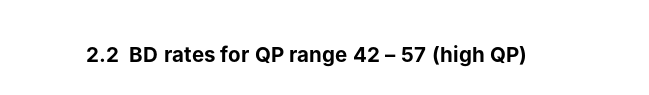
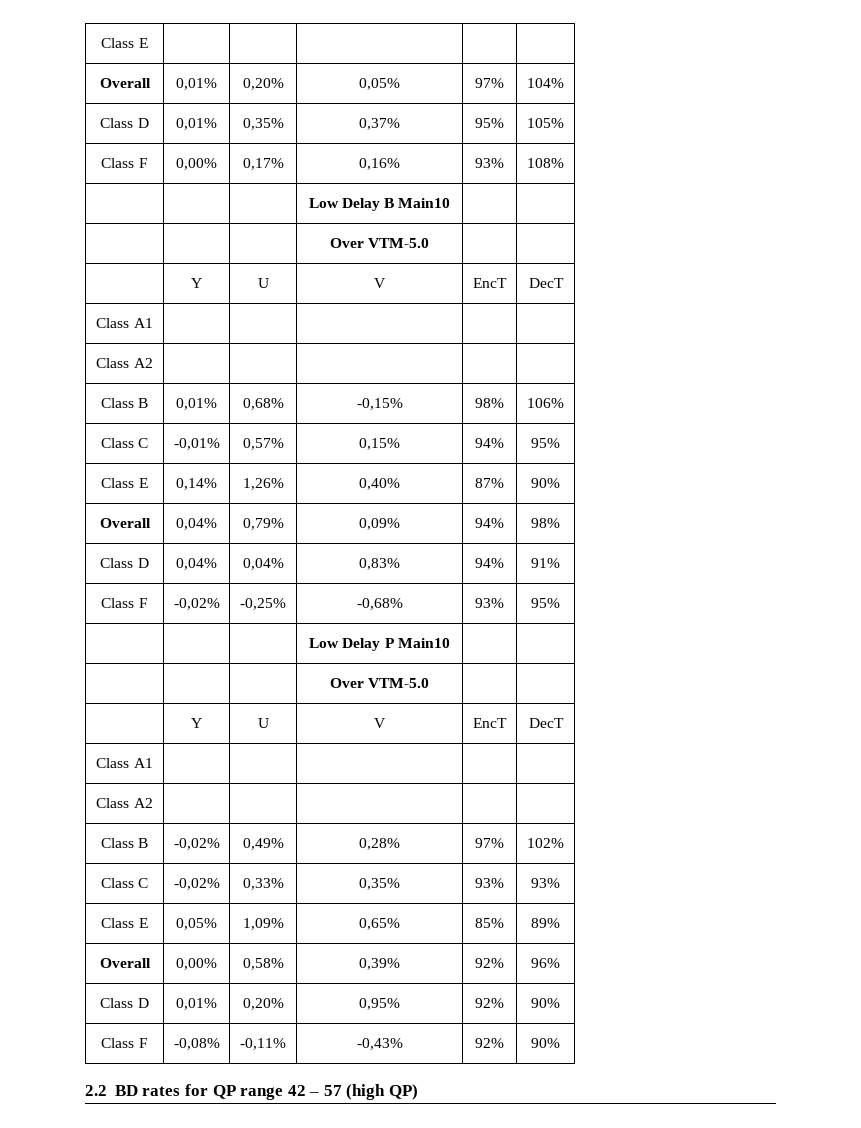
+ Class E | | | | |
+ Overall | 0,01% | 0,20% | 0,05% | 97% | 104%
+ Class D | 0,01% | 0,35% | 0,37% | 95% | 105%
+ Class F | 0,00% | 0,17% | 0,16% | 93% | 108%
+ | | | Low Delay B Main10 | |
+ | | | Over VTM-5.0 | |
+ | Y | U | V | EncT | DecT
+ Class A1 | | | | |
+ Class A2 | | | | |
+ Class B | 0,01% | 0,68% | -0,15% | 98% | 106%
+ Class C | -0,01% | 0,57% | 0,15% | 94% | 95%
+ Class E | 0,14% | 1,26% | 0,40% | 87% | 90%
+ Overall | 0,04% | 0,79% | 0,09% | 94% | 98%
+ Class D | 0,04% | 0,04% | 0,83% | 94% | 91%
+ Class F | -0,02% | -0,25% | -0,68% | 93% | 95%
+ | | | Low Delay P Main10 | |
+ | | | Over VTM-5.0 | |
+ | Y | U | V | EncT | DecT
+ Class A1 | | | | |
+ Class A2 | | | | |
+ Class B | -0,02% | 0,49% | 0,28% | 97% | 102%
+ Class C | -0,02% | 0,33% | 0,35% | 93% | 93%
+ Class E | 0,05% | 1,09% | 0,65% | 85% | 89%
+ Overall | 0,00% | 0,58% | 0,39% | 92% | 96%
+ Class D | 0,01% | 0,20% | 0,95% | 92% | 90%
+ Class F | -0,08% | -0,11% | -0,43% | 92% | 90%

